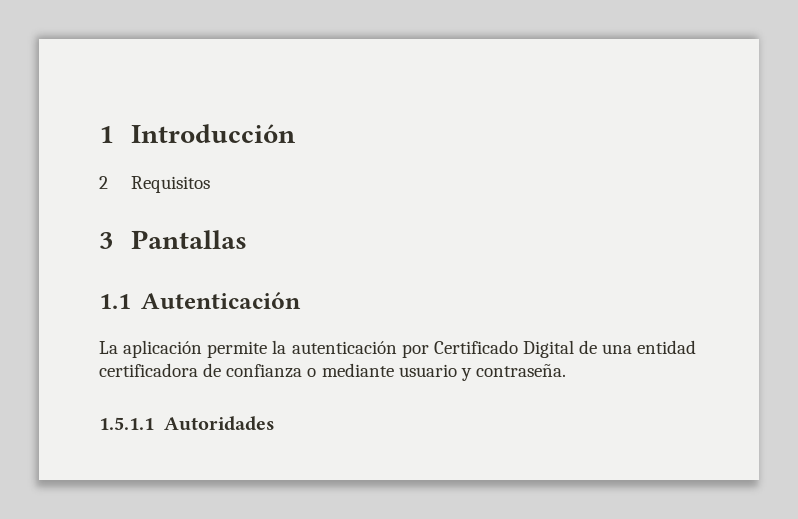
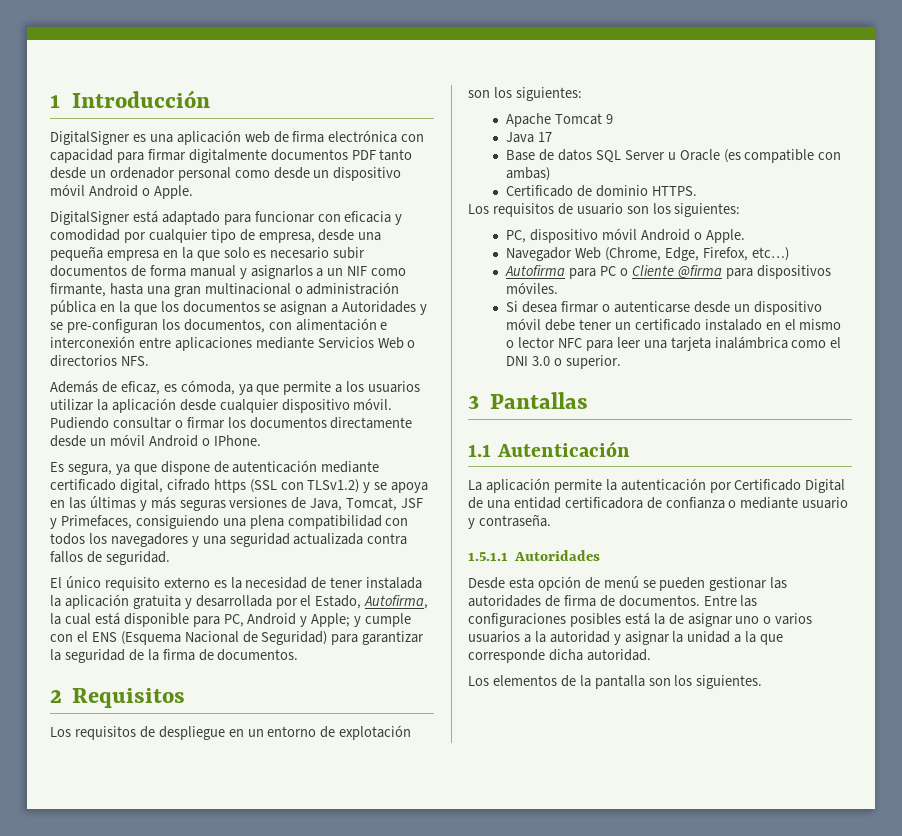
+ DigitalSigner es una aplicación web de firma electrónica con capacidad para firmar digitalmente documentos PDF tanto desde un ordenador personal como desde un dispositivo móvil Android o Apple.
+ DigitalSigner está adaptado para funcionar con eficacia y comodidad por cualquier tipo de empresa, desde una pequeña empresa en la que solo es necesario subir documentos de forma manual y asignarlos a un NIF como firmante, hasta una gran multinacional o administración pública en la que los documentos se asignan a Autoridades y se pre-configuran los documentos, con alimentación e interconexión entre aplicaciones mediante Servicios Web o directorios NFS.
+ Además de eficaz, es cómoda, ya que permite a los usuarios utilizar la aplicación desde cualquier dispositivo móvil. Pudiendo consultar o firmar los documentos directamente desde un móvil Android o IPhone.
+ Es segura, ya que dispone de autenticación mediante certificado digital, cifrado https (SSL con TLSv1.2) y se apoya en las últimas y más seguras versiones de Java, Tomcat, JSF y Primefaces, consiguiendo una plena compatibilidad con todos los navegadores y una seguridad actualizada contra fallos de seguridad.
+ El único requisito externo es la necesidad de tener instalada la aplicación gratuita y desarrollada por el Estado, Autofirma, la cual está disponible para PC, Android y Apple; y cumple con el ENS (Esquema Nacional de Seguridad) para garantizar la seguridad de la firma de documentos.
  2 Requisitos
+ Los requisitos de despliegue en un entorno de explotación son los siguientes:
+ Apache Tomcat 9
+ Java 17
+ Base de datos SQL Server u Oracle (es compatible con ambas)
+ Certificado de dominio HTTPS.
+ Los requisitos de usuario son los siguientes:
+ PC, dispositivo móvil Android o Apple.
+ Navegador Web (Chrome, Edge, Firefox, etc…)
+ Autofirma para PC o Cliente @firma para dispositivos móviles.
+ Si desea firmar o autenticarse desde un dispositivo móvil debe tener un certificado instalado en el mismo o lector NFC para leer una tarjeta inalámbrica como el DNI 3.0 o superior.
+ Desde esta opción de menú se pueden gestionar las autoridades de firma de documentos. Entre las configuraciones posibles está la de asignar uno o varios usuarios a la autoridad y asignar la unidad a la que corresponde dicha autoridad.
+ Los elementos de la pantalla son los siguientes.

